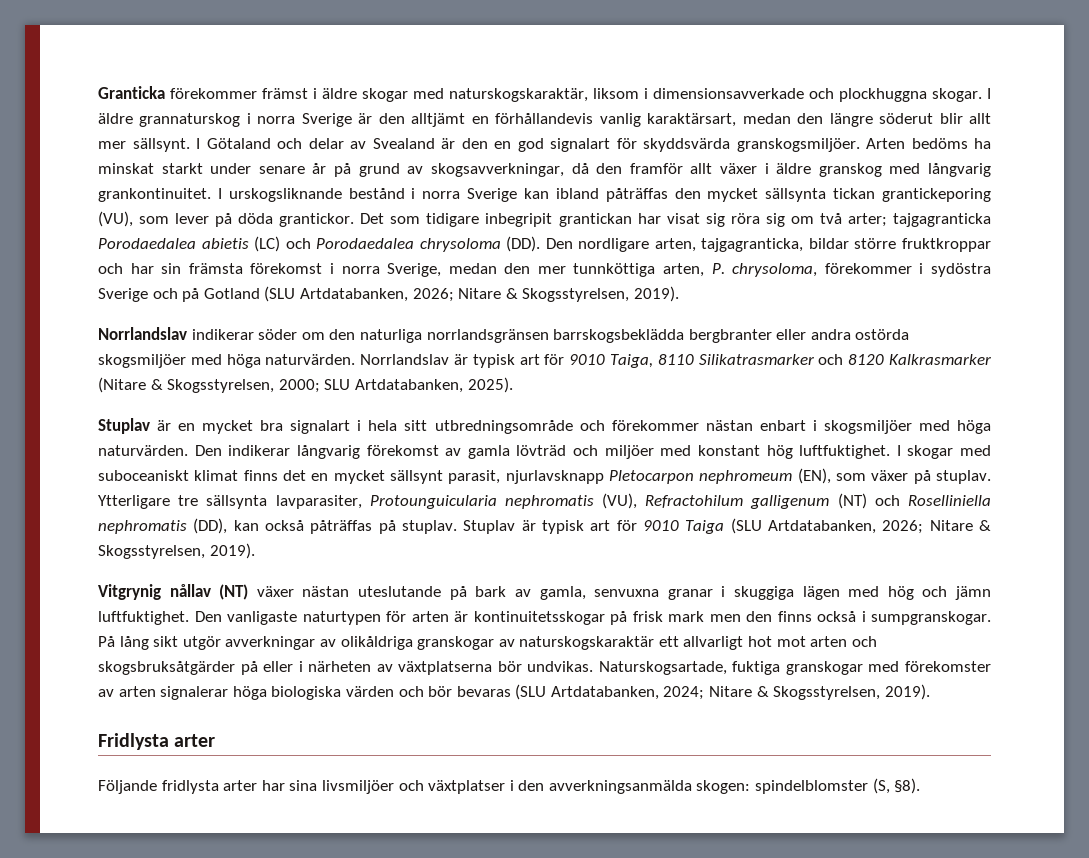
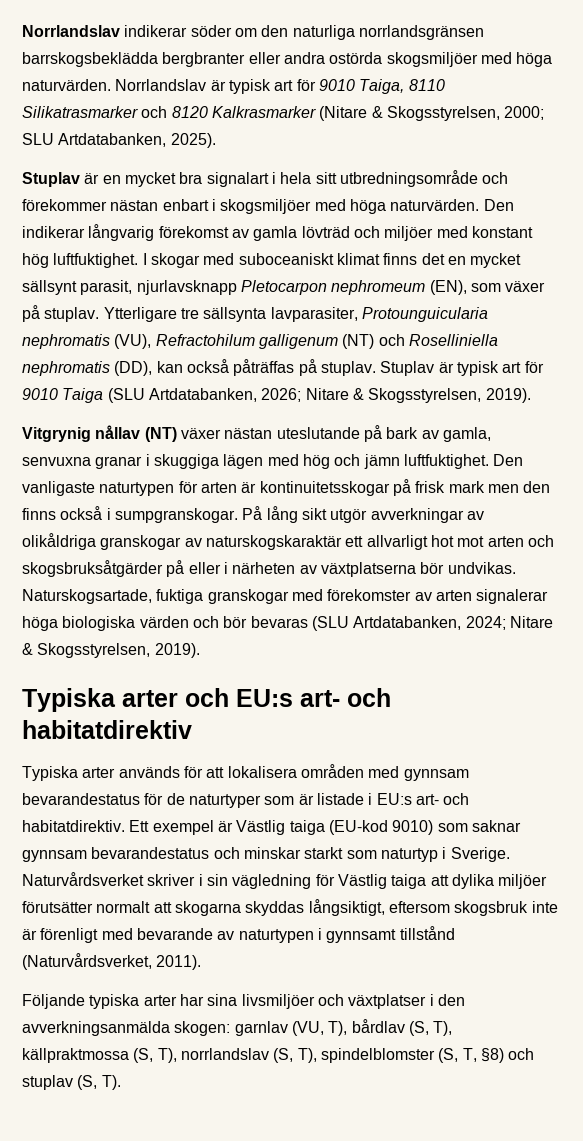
- Granticka förekommer främst i äldre skogar med naturskogskaraktär, liksom i dimensionsavverkade och plockhuggna skogar. I äldre grannaturskog i norra Sverige är den alltjämt en förhållandevis vanlig karaktärsart, medan den längre söderut blir allt mer sällsynt. I Götaland och delar av Svealand är den en god signalart för skyddsvärda granskogsmiljöer. Arten bedöms ha minskat starkt under senare år på grund av skogsavverkningar, då den framför allt växer i äldre granskog med långvarig grankontinuitet. I urskogsliknande bestånd i norra Sverige kan ibland påträffas den mycket sällsynta tickan grantickeporing (VU), som lever på döda grantickor. Det som tidigare inbegripit grantickan har visat sig röra sig om två arter; tajgagranticka Porodaedalea abietis (LC) och Porodaedalea chrysoloma (DD). Den nordligare arten, tajgagranticka, bildar större fruktkroppar och har sin främsta förekomst i norra Sverige, medan den mer tunnköttiga arten, P. chrysoloma, förekommer i sydöstra Sverige och på Gotland (SLU Artdatabanken, 2026; Nitare & Skogsstyrelsen, 2019).
- Fridlysta arter
+ Typiska arter och EU:s art- och habitatdirektiv
+ Typiska arter används för att lokalisera områden med gynnsam bevarandestatus för de naturtyper som är listade i EU:s art- och habitatdirektiv. Ett exempel är Västlig taiga (EU-kod 9010) som saknar gynnsam bevarandestatus och minskar starkt som naturtyp i Sverige. Naturvårdsverket skriver i sin vägledning för Västlig taiga att dylika miljöer förutsätter normalt att skogarna skyddas långsiktigt, eftersom skogsbruk inte är förenligt med bevarande av naturtypen i gynnsamt tillstånd (Naturvårdsverket, 2011).
- Följande fridlysta arter har sina livsmiljöer och växtplatser i den avverkningsanmälda skogen: spindelblomster (S, §8).
+ Följande typiska arter har sina livsmiljöer och växtplatser i den avverkningsanmälda skogen: garnlav (VU, T), bårdlav (S, T), källpraktmossa (S, T), norrlandslav (S, T), spindelblomster (S, T, §8) och stuplav (S, T).

